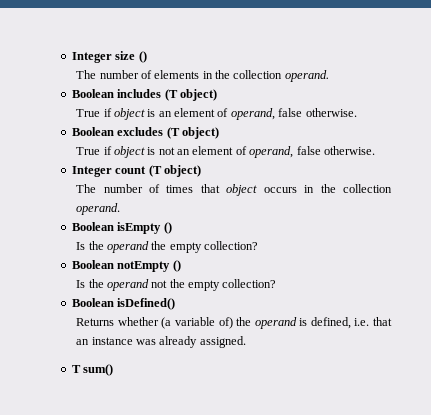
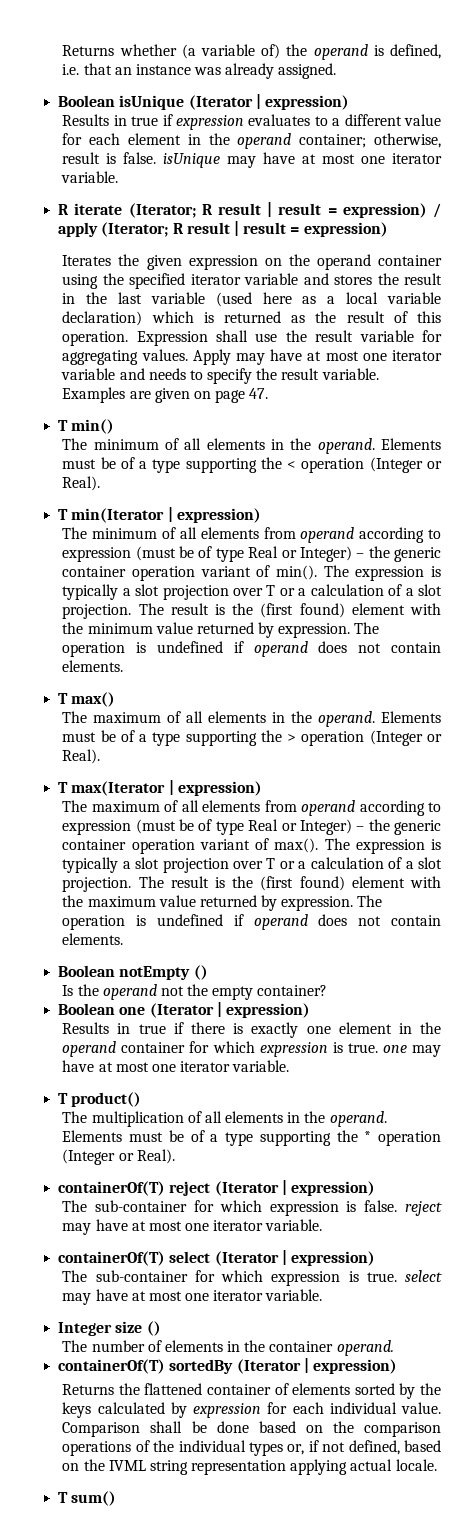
- Integer size ()
- The number of elements in the collection operand.
- Boolean includes (T object)
- True if object is an element of operand, false otherwise.
- Boolean excludes (T object)
- True if object is not an element of operand, false otherwise.
- Integer count (T object)
- The number of times that object occurs in the collection operand.
- Boolean isEmpty ()
- Is the operand the empty collection?
- Boolean notEmpty ()
- Is the operand not the empty collection?
- Boolean isDefined()
+ Boolean isUnique (Iterator | expression)
+ Results in true if expression evaluates to a different value for each element in the operand container; otherwise, result is false. isUnique may have at most one iterator variable.
+ R iterate (Iterator; R result | result = expression) / apply (Iterator; R result | result = expression)
+ Iterates the given expression on the operand container using the specified iterator variable and stores the result in the last variable (used here as a local variable declaration) which is returned as the result of this operation. Expression shall use the result variable for aggregating values. Apply may have at most one iterator variable and needs to specify the result variable. Examples are given on page 47.
+ T min()
+ The minimum of all elements in the operand. Elements must be of a type supporting the < operation (Integer or Real).
+ T min(Iterator | expression)
+ The minimum of all elements from operand according to expression (must be of type Real or Integer) – the generic container operation variant of min(). The expression is typically a slot projection over T or a calculation of a slot projection. The result is the (first found) element with the minimum value returned by expression. The operation is undefined if operand does not contain elements.
+ T max()
+ The maximum of all elements in the operand. Elements must be of a type supporting the > operation (Integer or Real).
+ T max(Iterator | expression)
+ The maximum of all elements from operand according to expression (must be of type Real or Integer) – the generic container operation variant of max(). The expression is typically a slot projection over T or a calculation of a slot projection. The result is the (first found) element with the maximum value returned by expression. The operation is undefined if operand does not contain elements.
+ Boolean notEmpty ()
+ Is the operand not the empty container?
+ Boolean one (Iterator | expression)
+ Results in true if there is exactly one element in the operand container for which expression is true. one may have at most one iterator variable.
+ T product()
+ The multiplication of all elements in the operand. Elements must be of a type supporting the * operation (Integer or Real).
+ containerOf(T) reject (Iterator | expression)
+ The sub-container for which expression is false. reject may have at most one iterator variable.
+ containerOf(T) select (Iterator | expression)
+ The sub-container for which expression is true. select may have at most one iterator variable.
+ Integer size ()
+ The number of elements in the container operand.
+ containerOf(T) sortedBy (Iterator | expression)
+ Returns the flattened container of elements sorted by the keys calculated by expression for each individual value. Comparison shall be done based on the comparison operations of the individual types or, if not defined, based on the IVML string representation applying actual locale.

